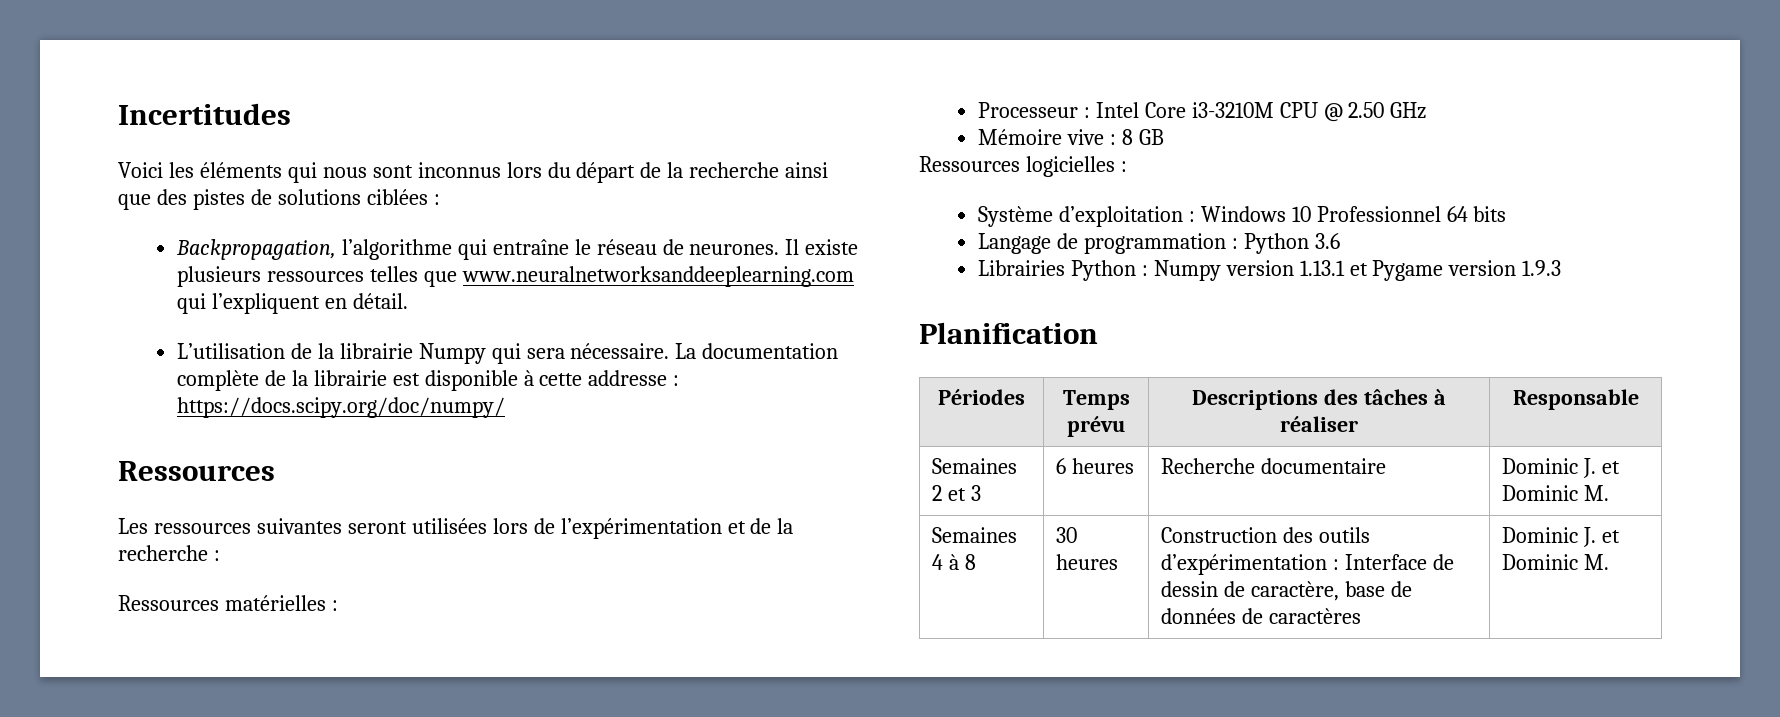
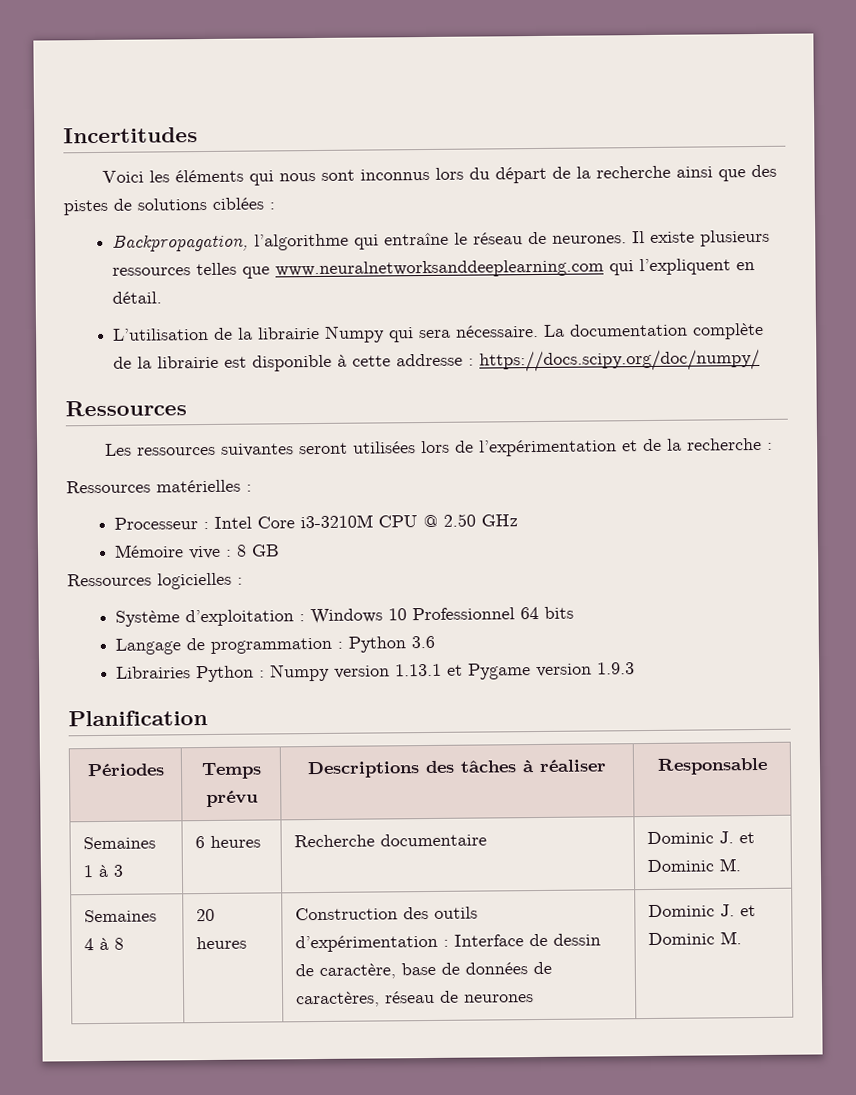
- Semaines 2 et 3 | 6 heures | Recherche documentaire | Dominic J. et Dominic M.
+ Semaines 1 à 3 | 6 heures | Recherche documentaire | Dominic J. et Dominic M.
- Semaines 4 à 8 | 30 heures | Construction des outils d’expérimentation : Interface de dessin de caractère, base de données de caractères | Dominic J. et Dominic M.
+ Semaines 4 à 8 | 20 heures | Construction des outils d’expérimentation : Interface de dessin de caractère, base de données de caractères, réseau de neurones | Dominic J. et Dominic M.

